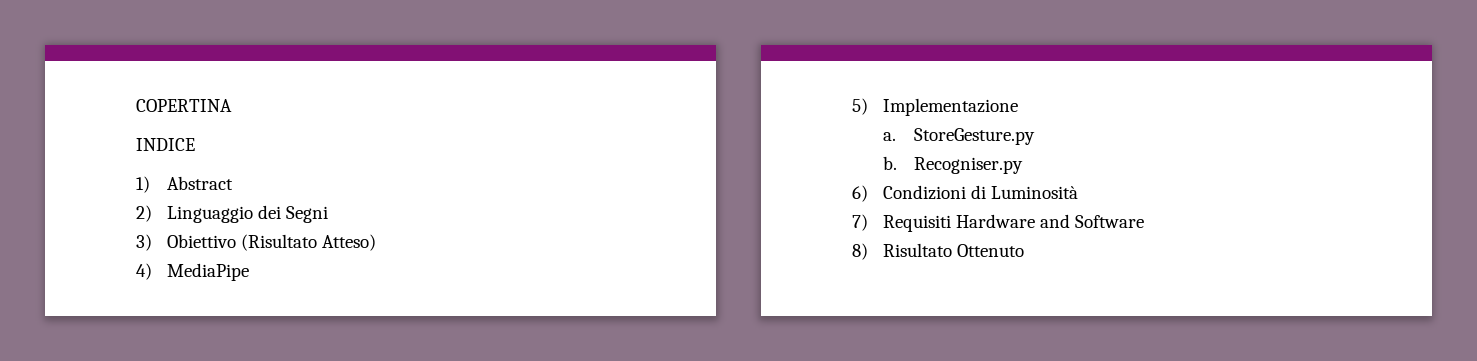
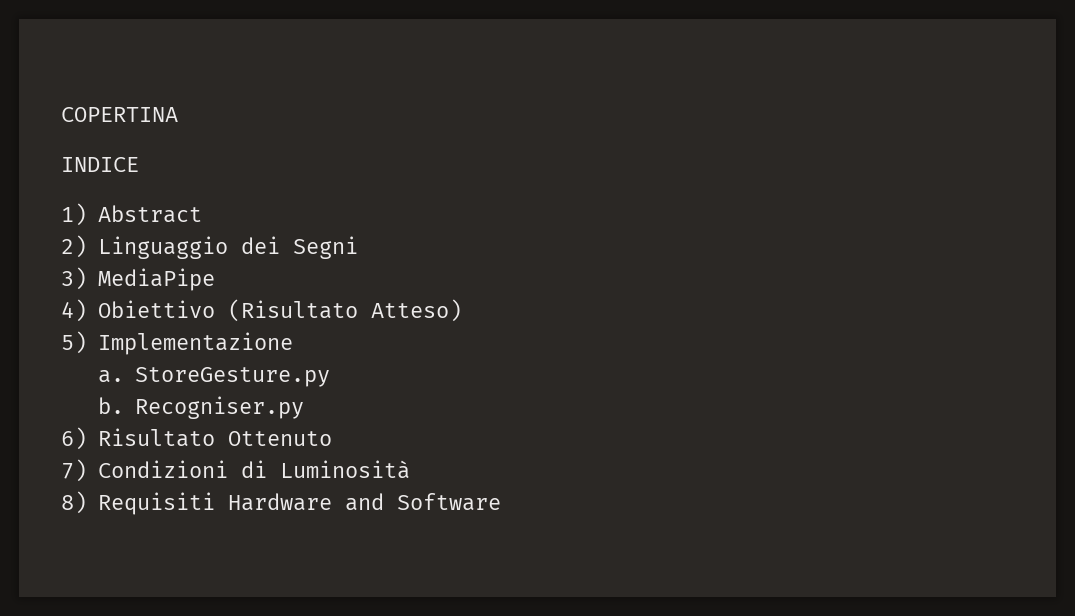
- 3) Obiettivo (Risultato Atteso)
+ 3) MediaPipe
+ 4) Obiettivo (Risultato Atteso)
- 4) MediaPipe
- 6) Condizioni di Luminosità
+ 6) Risultato Ottenuto
+ 7) Condizioni di Luminosità
- 7) Requisiti Hardware and Software
+ 8) Requisiti Hardware and Software
- 8) Risultato Ottenuto

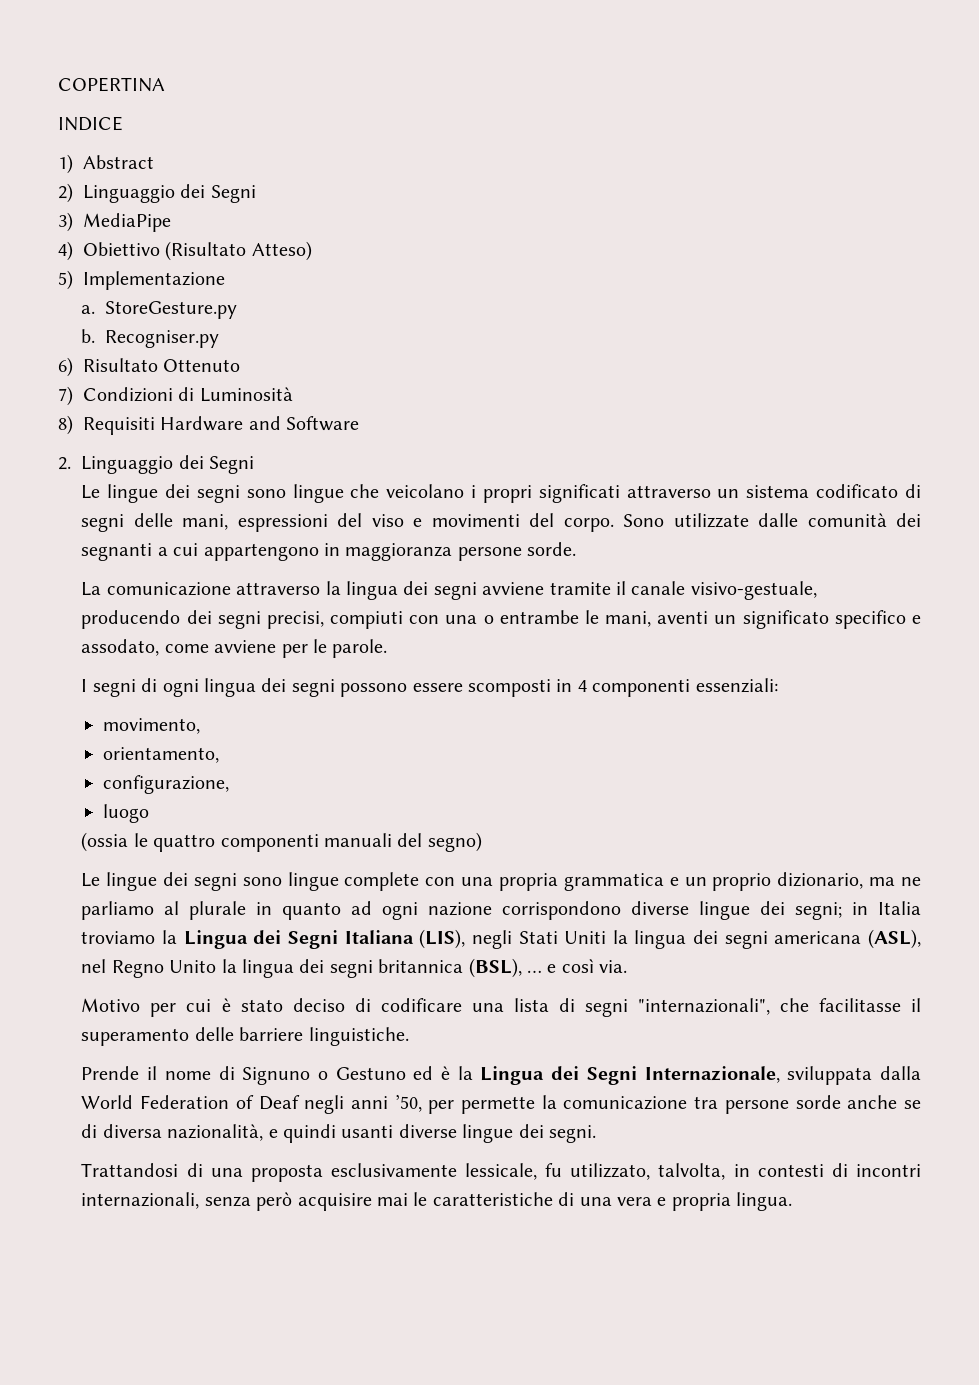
+ 2. Linguaggio dei Segni
+ Le lingue dei segni sono lingue che veicolano i propri significati attraverso un sistema codificato di segni delle mani, espressioni del viso e movimenti del corpo. Sono utilizzate dalle comunità dei segnanti a cui appartengono in maggioranza persone sorde.
+ La comunicazione attraverso la lingua dei segni avviene tramite il canale visivo-gestuale, producendo dei segni precisi, compiuti con una o entrambe le mani, aventi un significato specifico e assodato, come avviene per le parole.
+ I segni di ogni lingua dei segni possono essere scomposti in 4 componenti essenziali:
+ movimento,
+ orientamento,
+ configurazione,
+ luogo
+ (ossia le quattro componenti manuali del segno)
+ Le lingue dei segni sono lingue complete con una propria grammatica e un proprio dizionario, ma ne parliamo al plurale in quanto ad ogni nazione corrispondono diverse lingue dei segni; in Italia troviamo la Lingua dei Segni Italiana (LIS), negli Stati Uniti la lingua dei segni americana (ASL), nel Regno Unito la lingua dei segni britannica (BSL), … e così via.
+ Motivo per cui è stato deciso di codificare una lista di segni "internazionali", che facilitasse il superamento delle barriere linguistiche.
+ Prende il nome di Signuno o Gestuno ed è la Lingua dei Segni Internazionale, sviluppata dalla World Federation of Deaf negli anni ’50, per permette la comunicazione tra persone sorde anche se di diversa nazionalità, e quindi usanti diverse lingue dei segni.
+ Trattandosi di una proposta esclusivamente lessicale, fu utilizzato, talvolta, in contesti di incontri internazionali, senza però acquisire mai le caratteristiche di una vera e propria lingua.

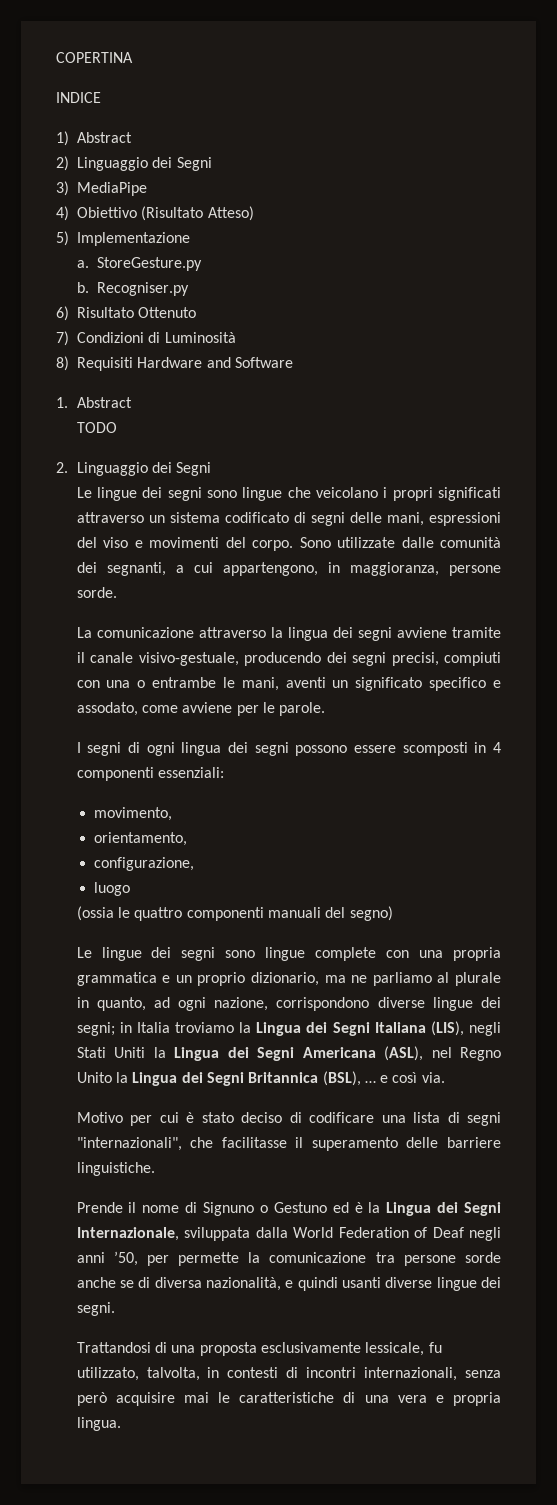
+ 1. Abstract
+ TODO
- Sono utilizzate dalle comunità dei segnanti a cui appartengono in maggioranza persone sorde.
+ Sono utilizzate dalle comunità dei segnanti, a cui appartengono, in maggioranza, persone sorde.
- Le lingue dei segni sono lingue complete con una propria grammatica e un proprio dizionario, ma ne parliamo al plurale in quanto ad ogni nazione corrispondono diverse lingue dei segni; in Italia troviamo la Lingua dei Segni Italiana (LIS), negli Stati Uniti la lingua dei segni americana (ASL), nel Regno Unito la lingua dei segni britannica (BSL), … e così via.
+ Le lingue dei segni sono lingue complete con una propria grammatica e un proprio dizionario, ma ne parliamo al plurale in quanto, ad ogni nazione, corrispondono diverse lingue dei segni; in Italia troviamo la Lingua dei Segni Italiana (LIS), negli Stati Uniti la Lingua dei Segni Americana (ASL), nel Regno Unito la Lingua dei Segni Britannica (BSL), … e così via.

